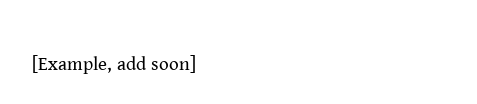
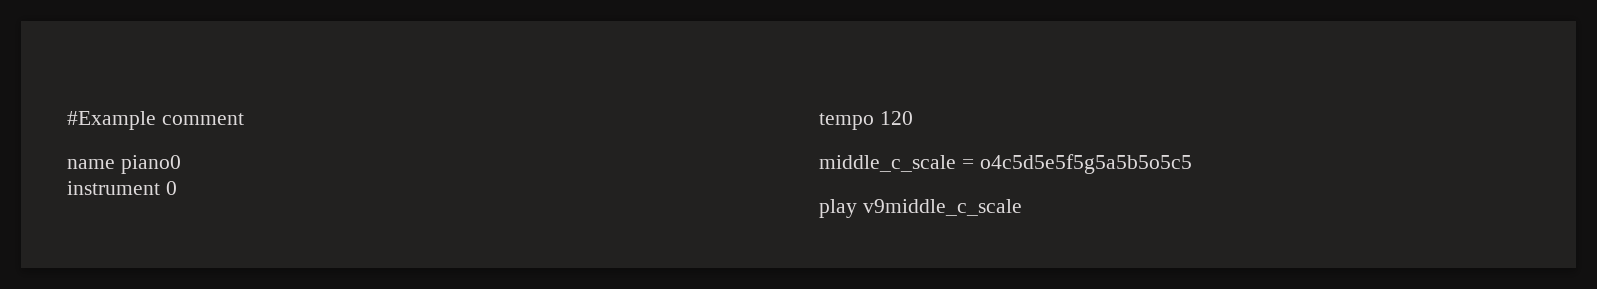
- [Example, add soon]
+ #Example comment
+ name piano0
+ instrument 0
+ tempo 120
+ middle_c_scale = o4c5d5e5f5g5a5b5o5c5
+ play v9middle_c_scale

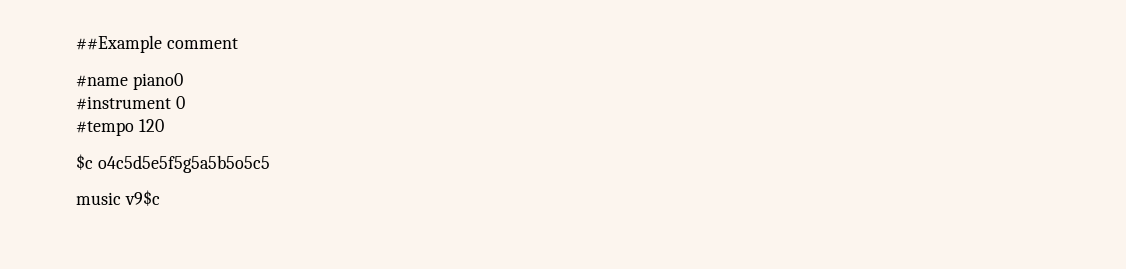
- #Example comment
+ ##Example comment
- name piano0
+ #name piano0
- instrument 0
+ #instrument 0
- tempo 120
+ #tempo 120
- middle_c_scale = o4c5d5e5f5g5a5b5o5c5
+ $c o4c5d5e5f5g5a5b5o5c5
- play v9middle_c_scale
+ music v9$c

